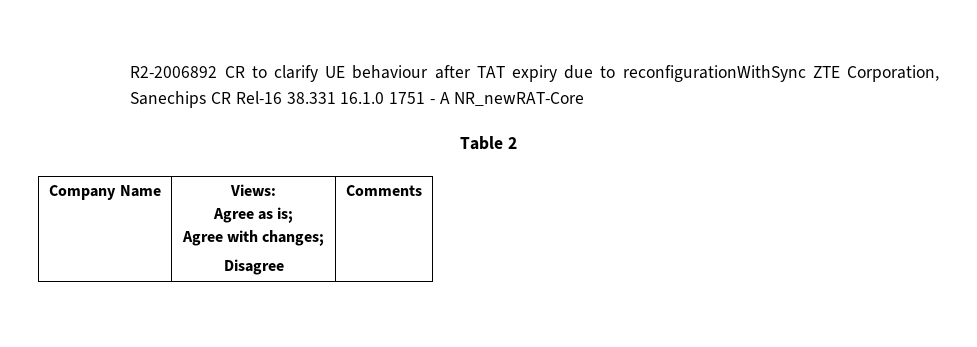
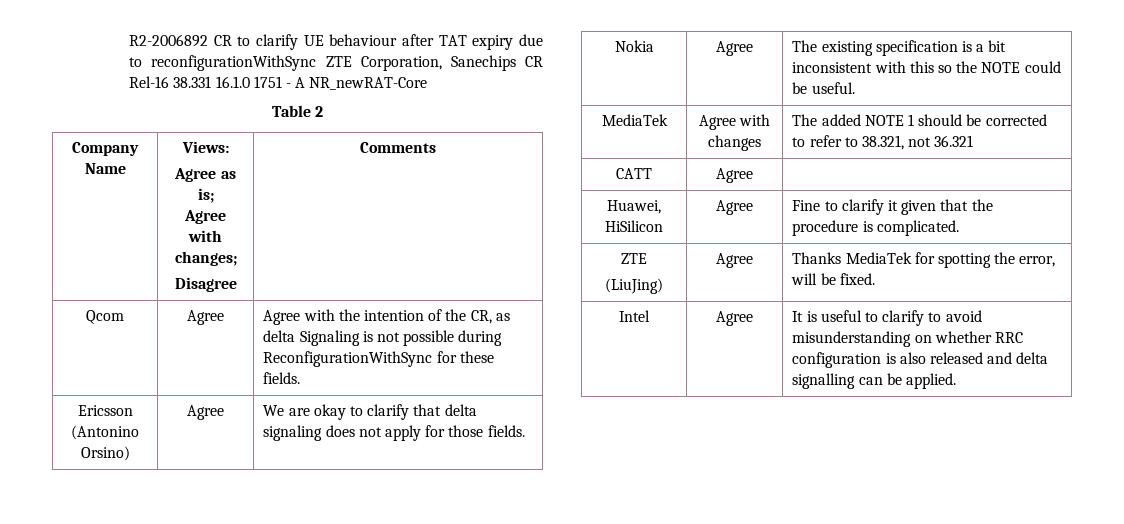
+ Qcom | Agree | Agree with the intention of the CR, as delta Signaling is not possible during ReconfigurationWithSync for these fields.
+ Ericsson (Antonino Orsino) | Agree | We are okay to clarify that delta signaling does not apply for those fields.
+ Nokia | Agree | The existing specification is a bit inconsistent with this so the NOTE could be useful.
+ MediaTek | Agree with changes | The added NOTE 1 should be corrected to refer to 38.321, not 36.321
+ CATT | Agree |
+ Huawei, HiSilicon | Agree | Fine to clarify it given that the procedure is complicated.
+ ZTE
+ (LiuJing) | Agree | Thanks MediaTek for spotting the error, will be fixed.
+ Intel | Agree | It is useful to clarify to avoid misunderstanding on whether RRC configuration is also released and delta signalling can be applied.

